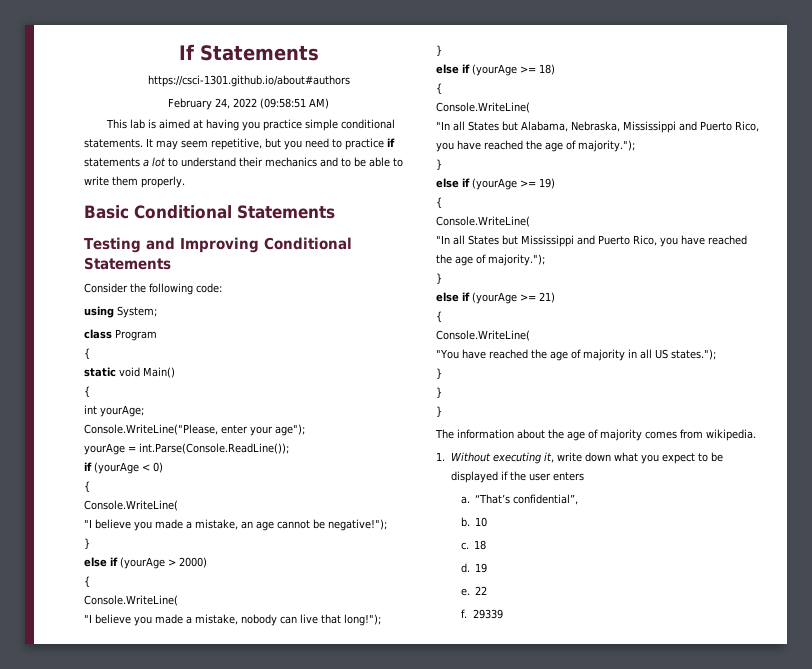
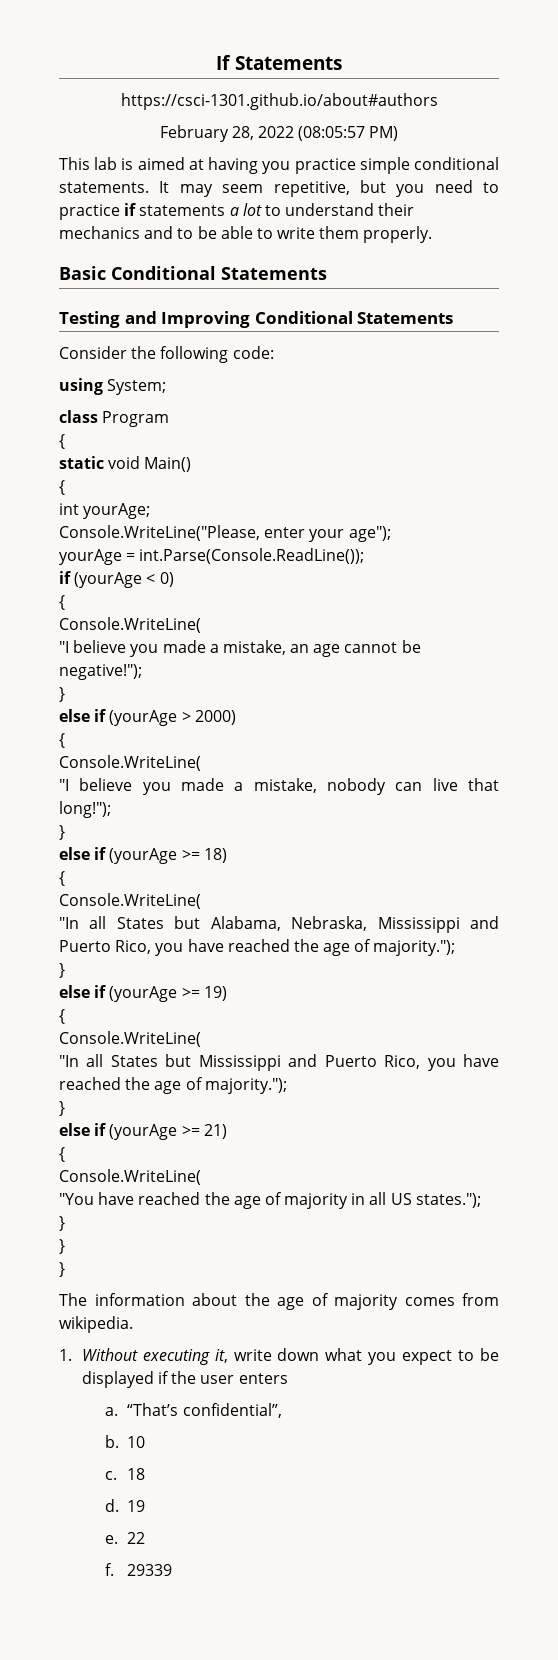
- February 24, 2022 (09:58:51 AM)
+ February 28, 2022 (08:05:57 PM)

